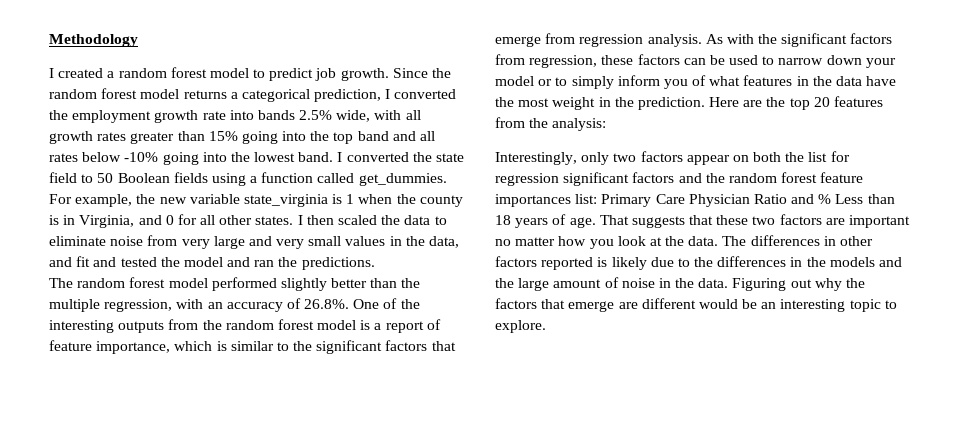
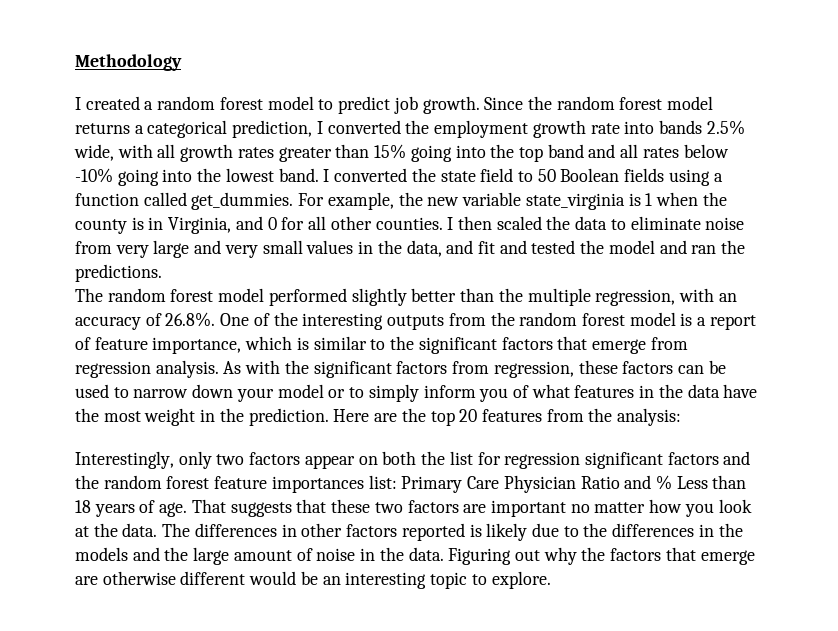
- For example, the new variable state_virginia is 1 when the county is in Virginia, and 0 for all other states.
+ For example, the new variable state_virginia is 1 when the county is in Virginia, and 0 for all other counties.
- Figuring out why the factors that emerge are different would be an interesting topic to explore.
+ Figuring out why the factors that emerge are otherwise different would be an interesting topic to explore.

